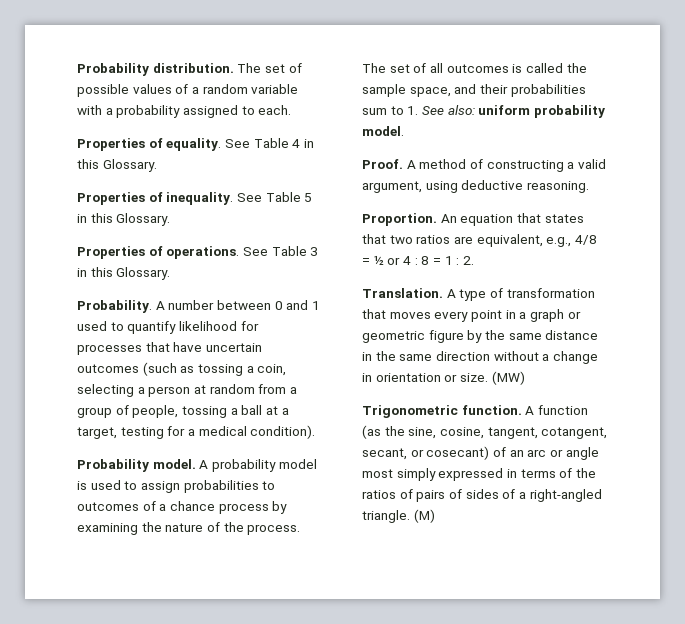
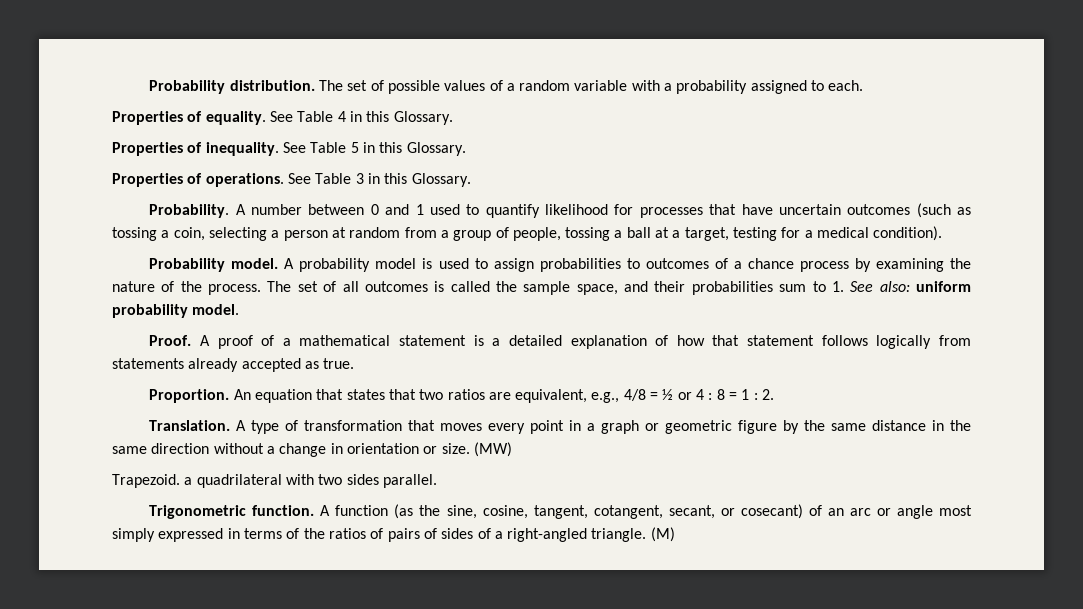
- A method of constructing a valid argument, using deductive reasoning.
+ A proof of a mathematical statement is a detailed explanation of how that statement follows logically from statements already accepted as true.
+ Trapezoid. a quadrilateral with two sides parallel.

